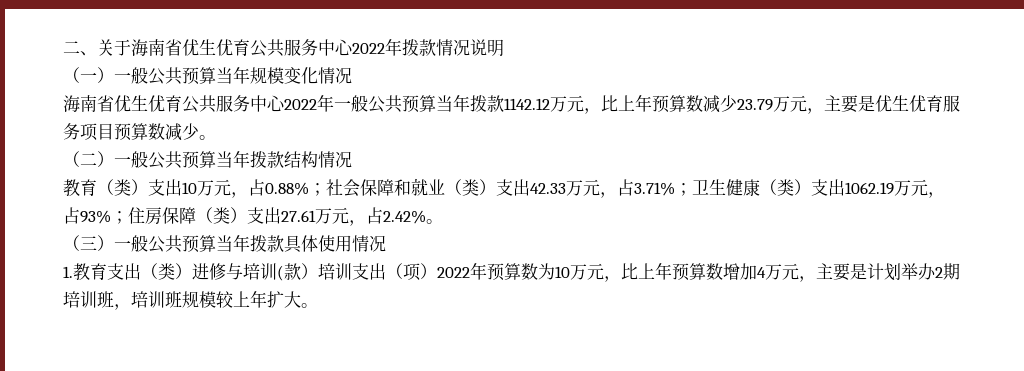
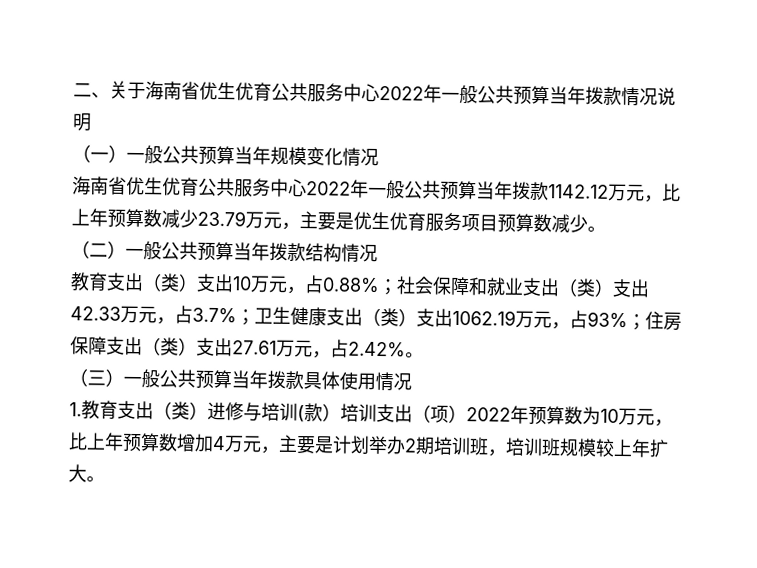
- 二、关于海南省优生优育公共服务中心2022年拨款情况说明
+ 二、关于海南省优生优育公共服务中心2022年一般公共预算当年拨款情况说明
- 教育（类）支出10万元，占0.88%；社会保障和就业（类）支出42.33万元，占3.71%；卫生健康（类）支出1062.19万元，占93%；住房保障（类）支出27.61万元，占2.42%。
+ 教育支出（类）支出10万元，占0.88%；社会保障和就业支出（类）支出42.33万元，占3.7%；卫生健康支出（类）支出1062.19万元，占93%；住房保障支出（类）支出27.61万元，占2.42%。

